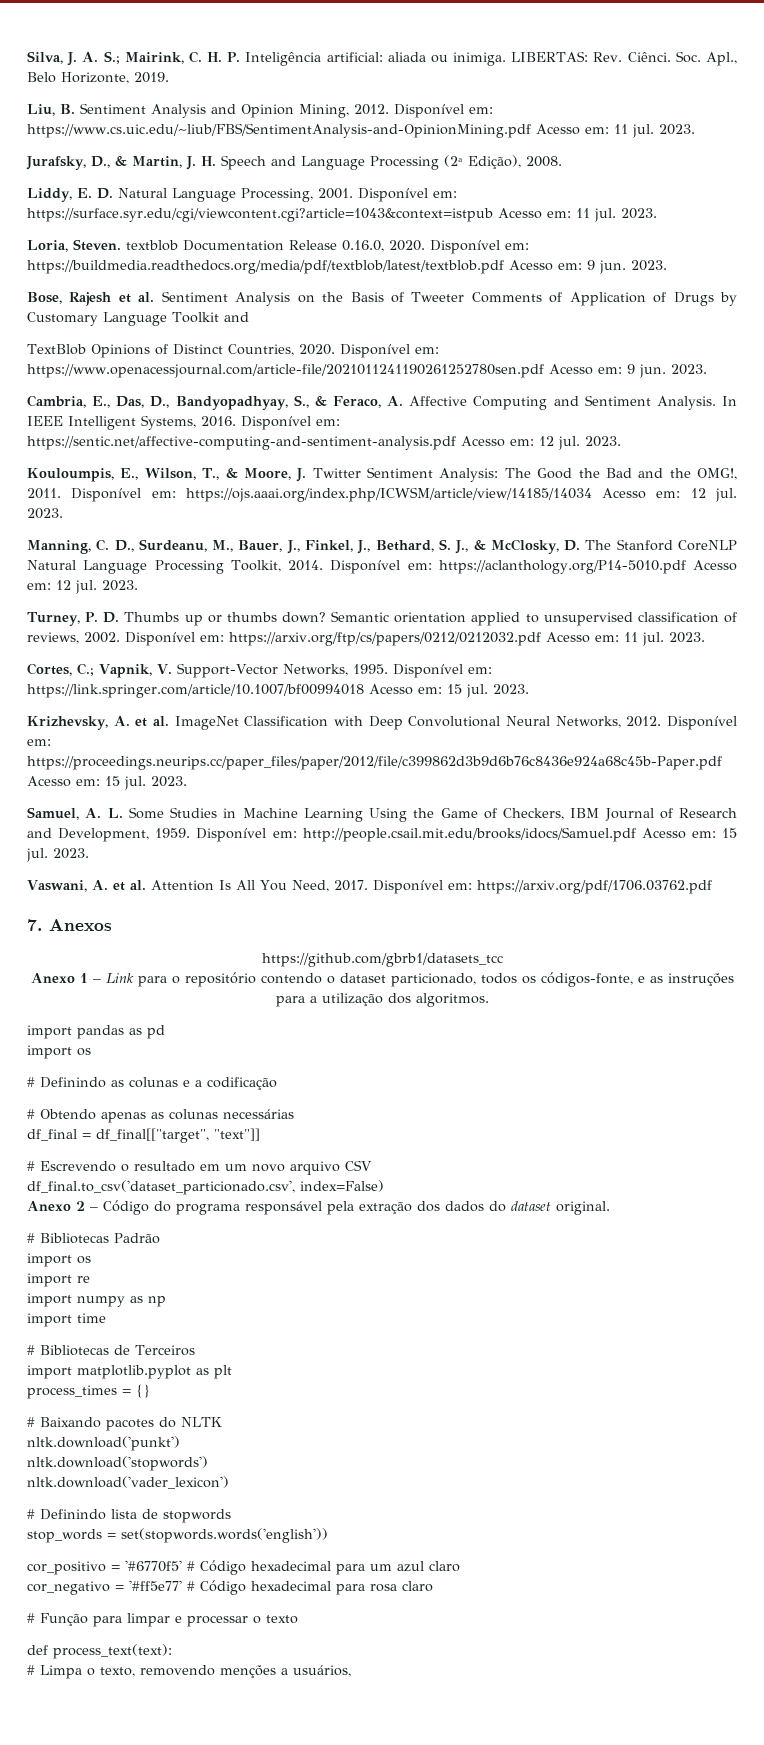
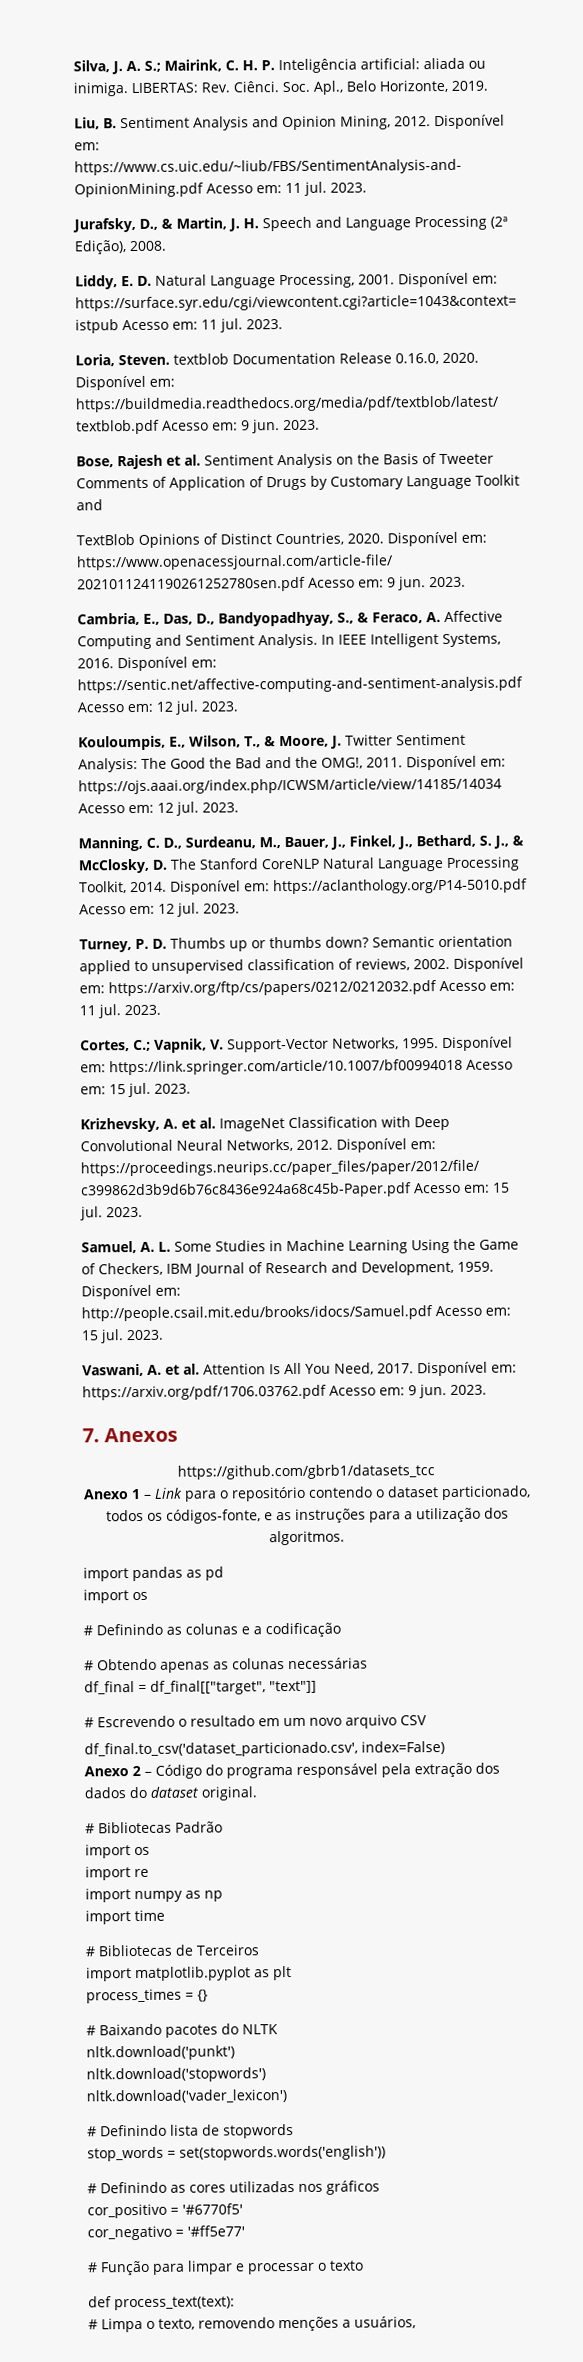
- Disponível em: https://arxiv.org/pdf/1706.03762.pdf
+ Disponível em: https://arxiv.org/pdf/1706.03762.pdf Acesso em: 9 jun. 2023.
- cor_positivo = '#6770f5' # Código hexadecimal para um azul claro
- cor_negativo = '#ff5e77' # Código hexadecimal para rosa claro
+ # Definindo as cores utilizadas nos gráficos
+ cor_positivo = '#6770f5'
+ cor_negativo = '#ff5e77'

